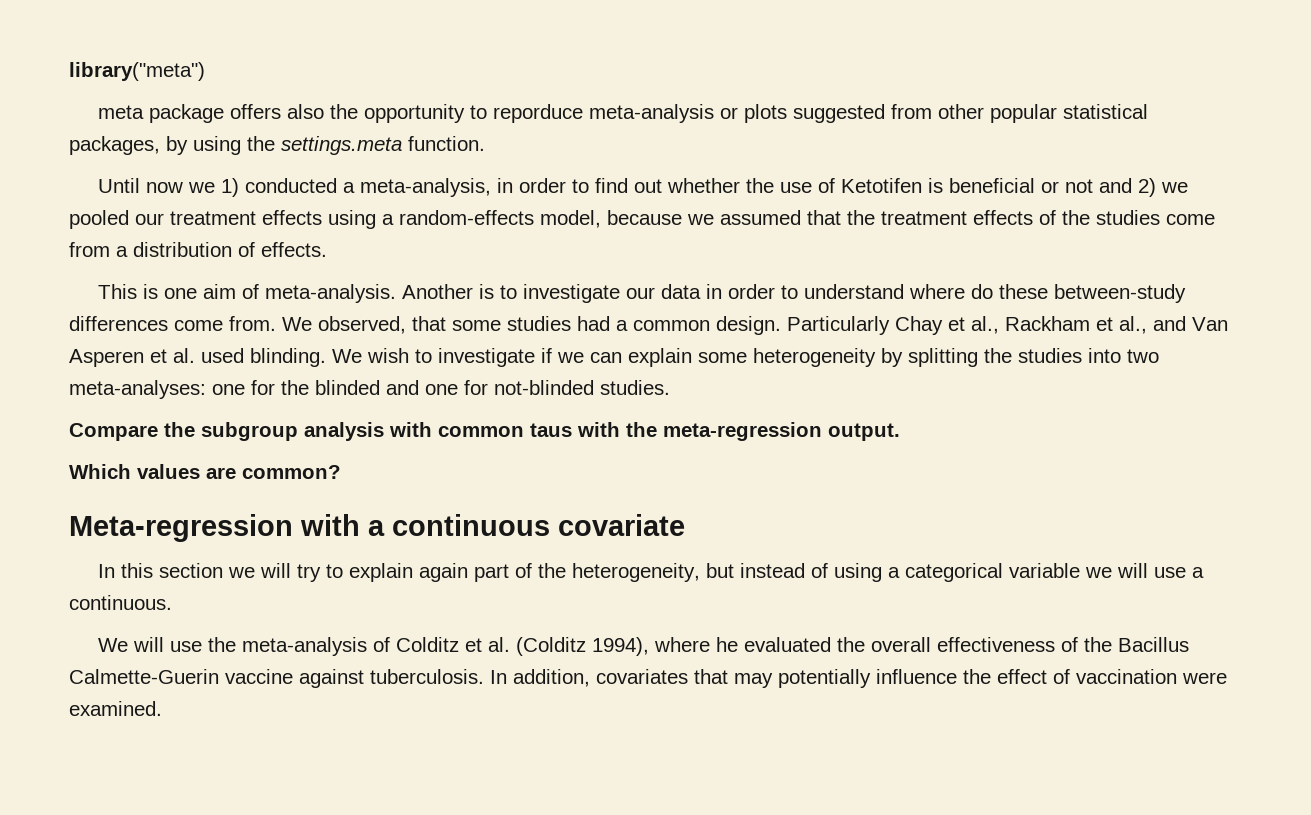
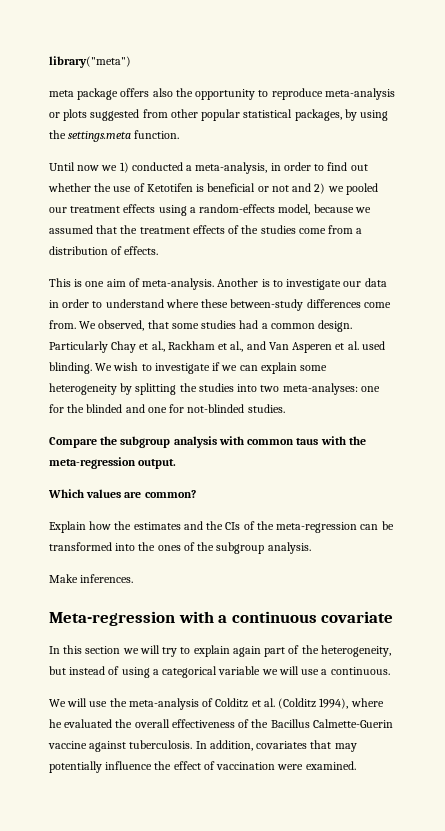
- meta package offers also the opportunity to reporduce meta-analysis or plots suggested from other popular statistical packages, by using the settings.meta function.
+ meta package offers also the opportunity to reproduce meta-analysis or plots suggested from other popular statistical packages, by using the settings.meta function.
- Another is to investigate our data in order to understand where do these between-study differences come from.
+ Another is to investigate our data in order to understand where these between-study differences come from.
+ Explain how the estimates and the CIs of the meta-regression can be transformed into the ones of the subgroup analysis.
+ Make inferences.

